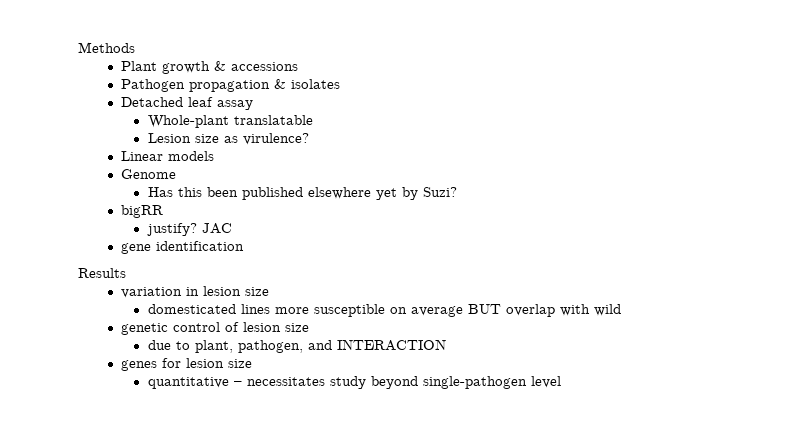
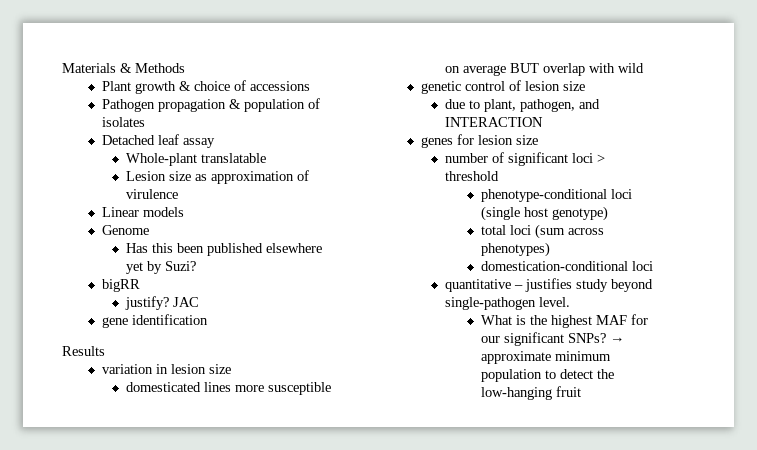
- Methods
+ Materials & Methods
- Plant growth & accessions
+ Plant growth & choice of accessions
- Pathogen propagation & isolates
+ Pathogen propagation & population of isolates
- Lesion size as virulence?
+ Lesion size as approximation of virulence
+ number of significant loci > threshold
+ phenotype-conditional loci (single host genotype)
+ total loci (sum across phenotypes)
+ domestication-conditional loci
- quantitative – necessitates study beyond single-pathogen level
+ quantitative – justifies study beyond single-pathogen level.
+ What is the highest MAF for our significant SNPs? → approximate minimum population to detect the low-hanging fruit

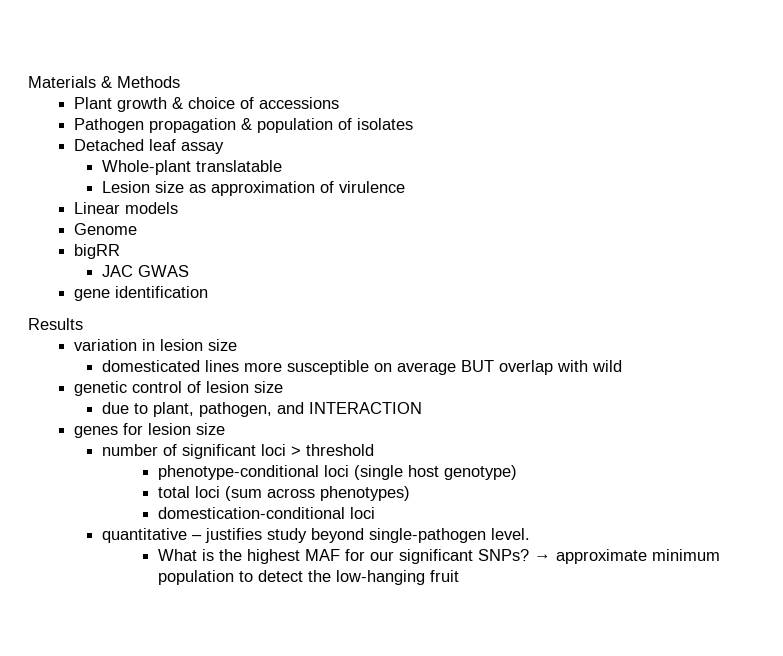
- Has this been published elsewhere yet by Suzi?
- justify? JAC
+ JAC GWAS

